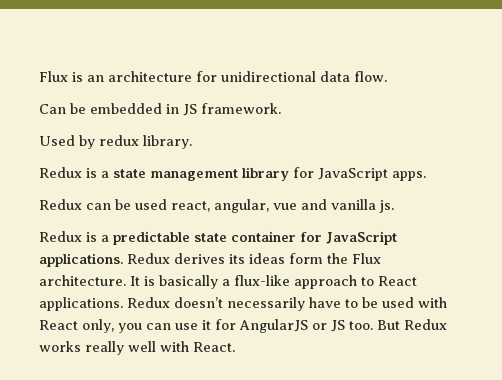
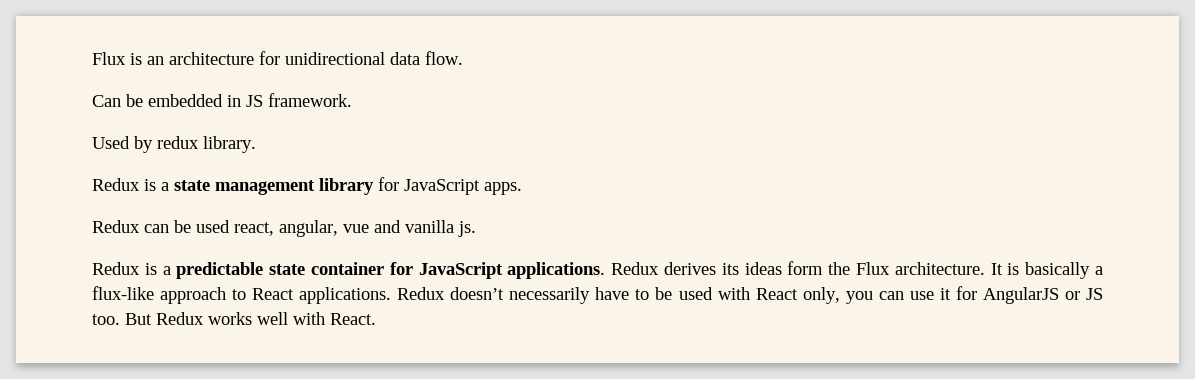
- But Redux works really well with React.
+ But Redux works well with React.

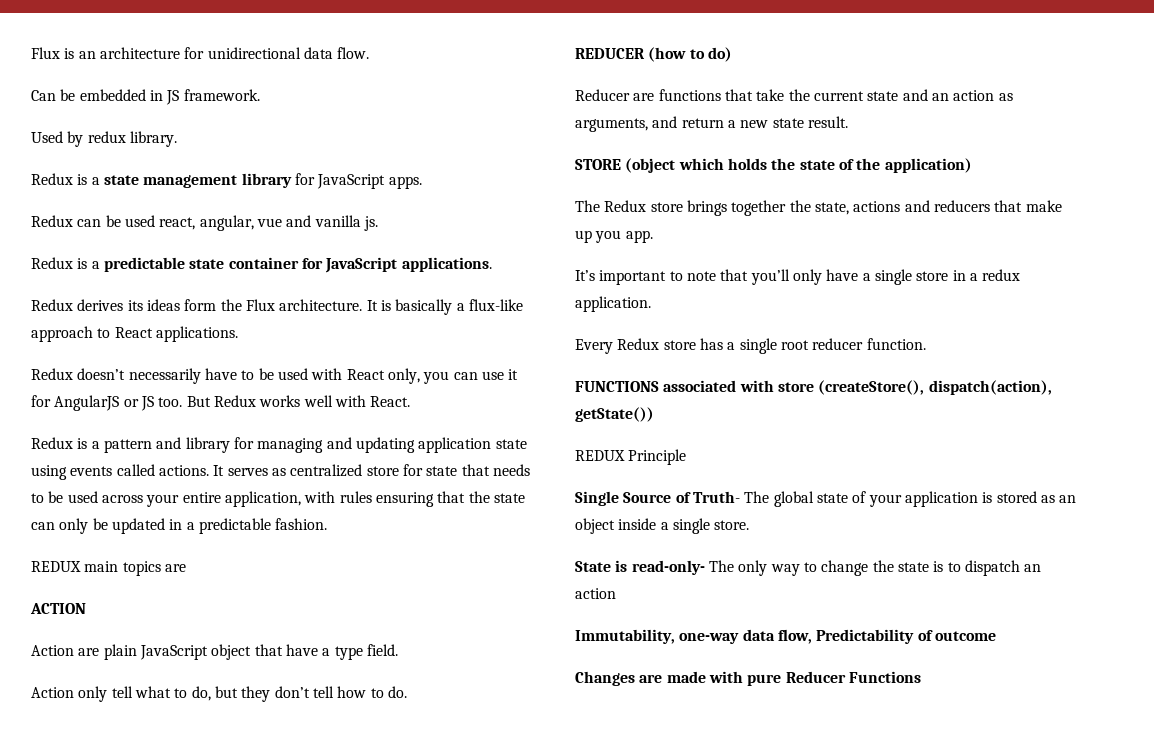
- Redux is a predictable state container for JavaScript applications. Redux derives its ideas form the Flux architecture.
+ Redux is a predictable state container for JavaScript applications.
+ Redux derives its ideas form the Flux architecture.
- It is basically a flux-like approach to React applications. Redux doesn’t necessarily have to be used with React only, you can use it for AngularJS or JS too.
+ It is basically a flux-like approach to React applications.
+ Redux doesn’t necessarily have to be used with React only, you can use it for AngularJS or JS too.
+ Redux is a pattern and library for managing and updating application state using events called actions. It serves as centralized store for state that needs to be used across your entire application, with rules ensuring that the state can only be updated in a predictable fashion.
+ REDUX main topics are
+ ACTION
+ Action are plain JavaScript object that have a type field.
+ Action only tell what to do, but they don’t tell how to do.
+ REDUCER (how to do)
+ Reducer are functions that take the current state and an action as arguments, and return a new state result.
+ STORE (object which holds the state of the application)
+ The Redux store brings together the state, actions and reducers that make up you app.
+ It’s important to note that you’ll only have a single store in a redux application.
+ Every Redux store has a single root reducer function.
+ FUNCTIONS associated with store (createStore(), dispatch(action), getState())
+ REDUX Principle
+ Single Source of Truth- The global state of your application is stored as an object inside a single store.
+ State is read-only- The only way to change the state is to dispatch an action
+ Immutability, one-way data flow, Predictability of outcome
+ Changes are made with pure Reducer Functions

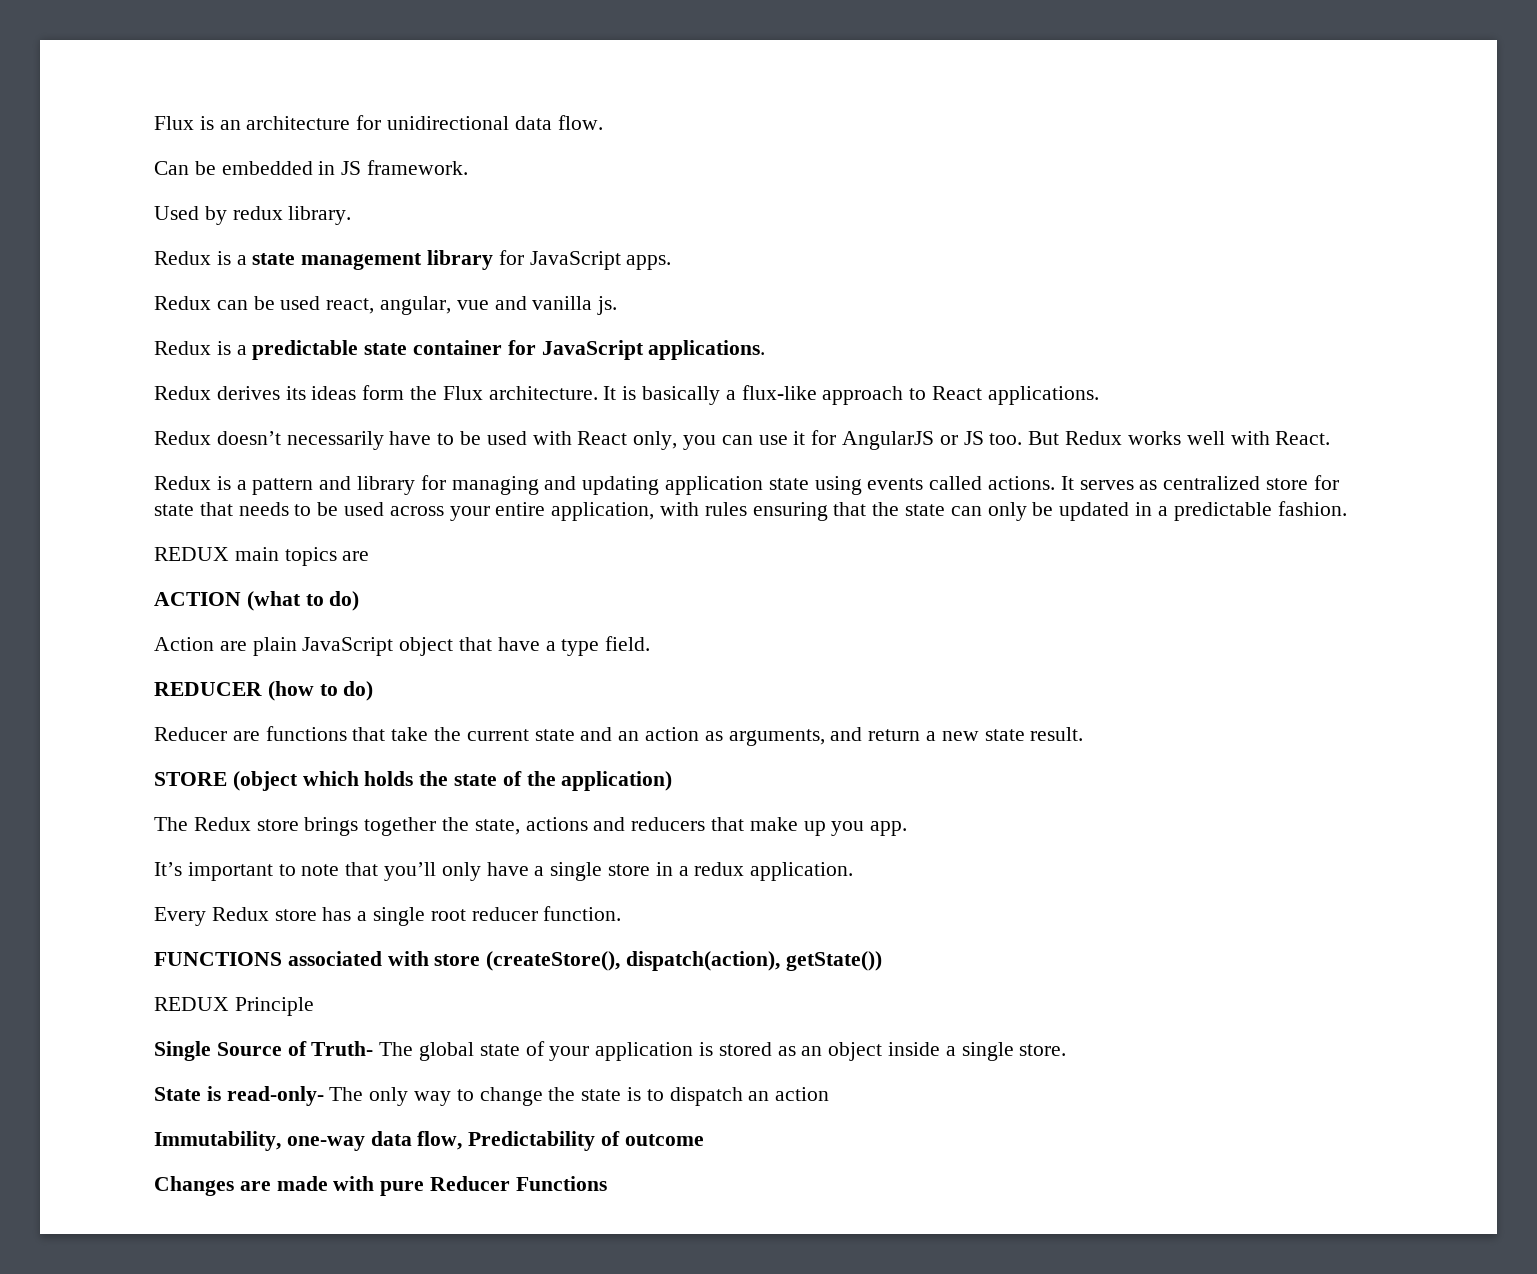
- ACTION
+ ACTION (what to do)
- Action only tell what to do, but they don’t tell how to do.

